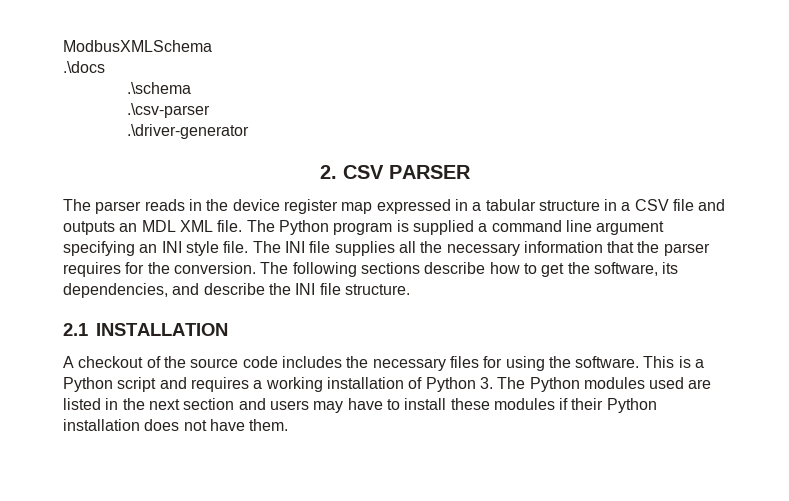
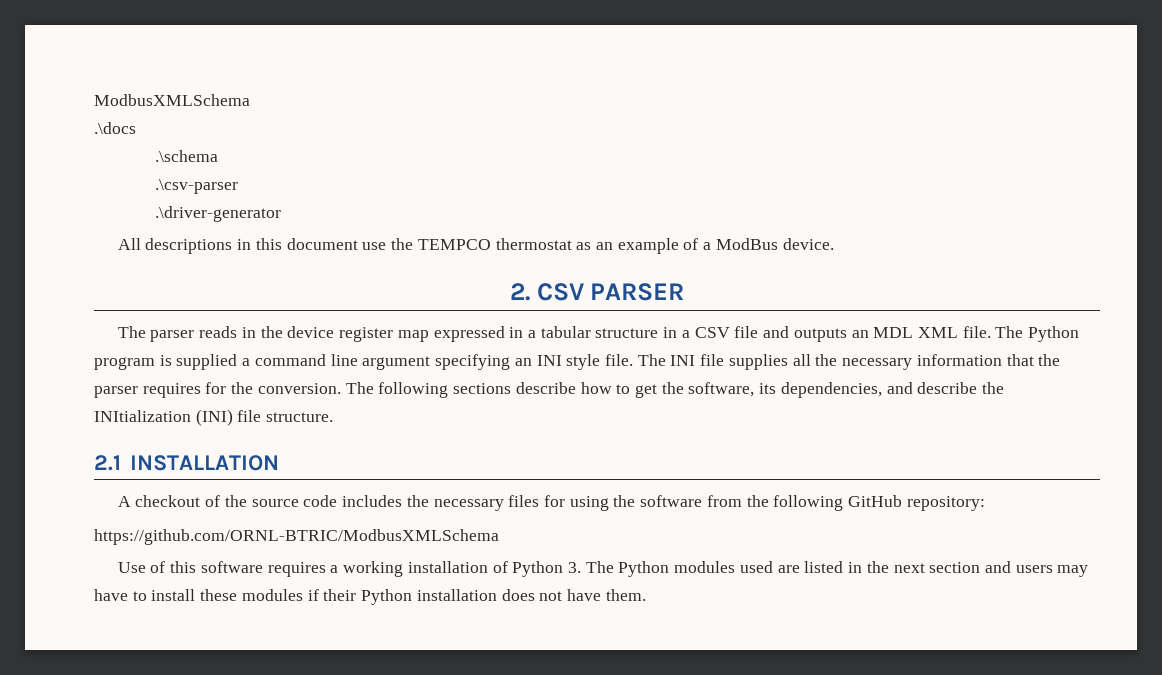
+ All descriptions in this document use the TEMPCO thermostat as an example of a ModBus device.
- The following sections describe how to get the software, its dependencies, and describe the INI file structure.
+ The following sections describe how to get the software, its dependencies, and describe the INItialization (INI) file structure.
- A checkout of the source code includes the necessary files for using the software. This is a Python script and requires a working installation of Python 3. The Python modules used are listed in the next section and users may have to install these modules if their Python installation does not have them.
+ A checkout of the source code includes the necessary files for using the software from the following GitHub repository:
+ https://github.com/ORNL-BTRIC/ModbusXMLSchema
+ Use of this software requires a working installation of Python 3. The Python modules used are listed in the next section and users may have to install these modules if their Python installation does not have them.

